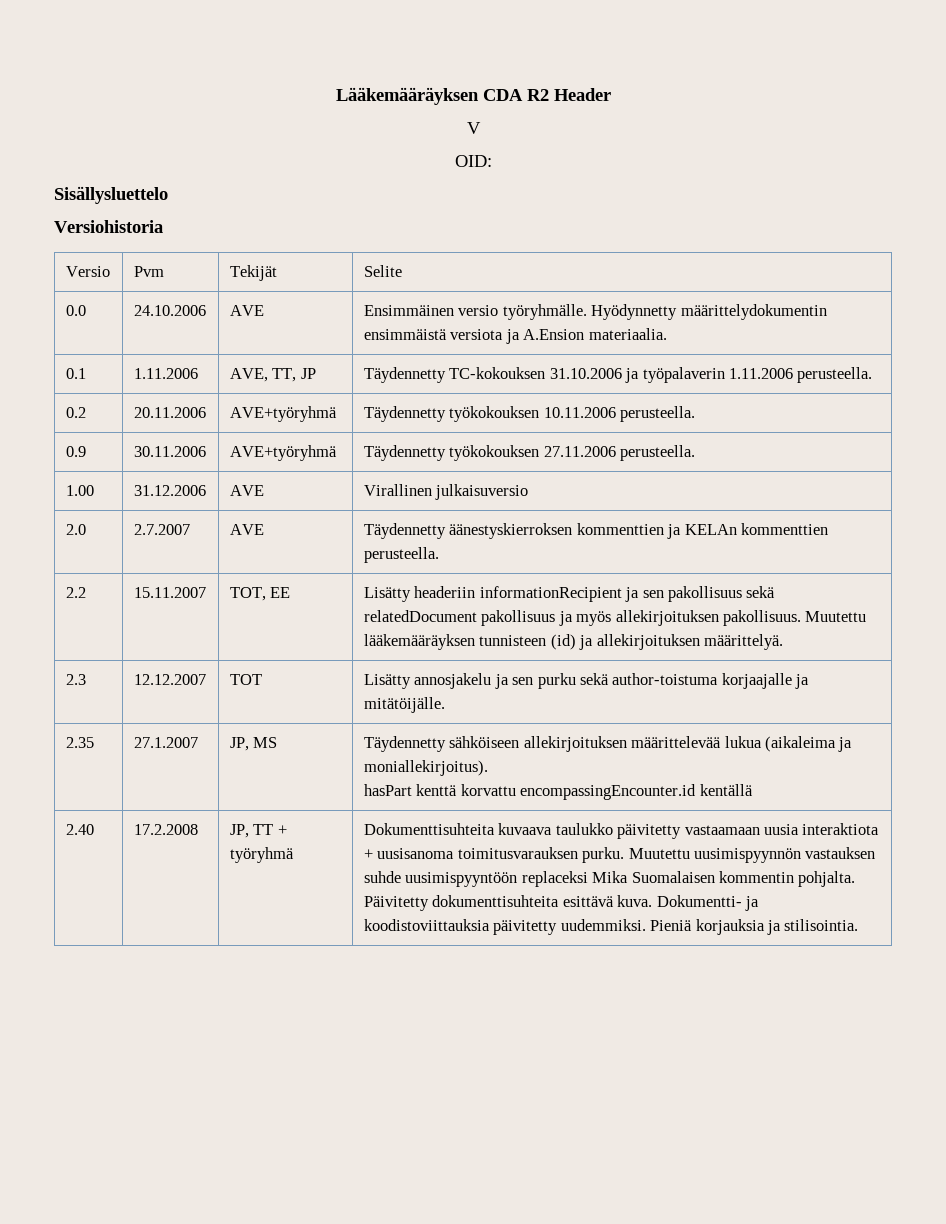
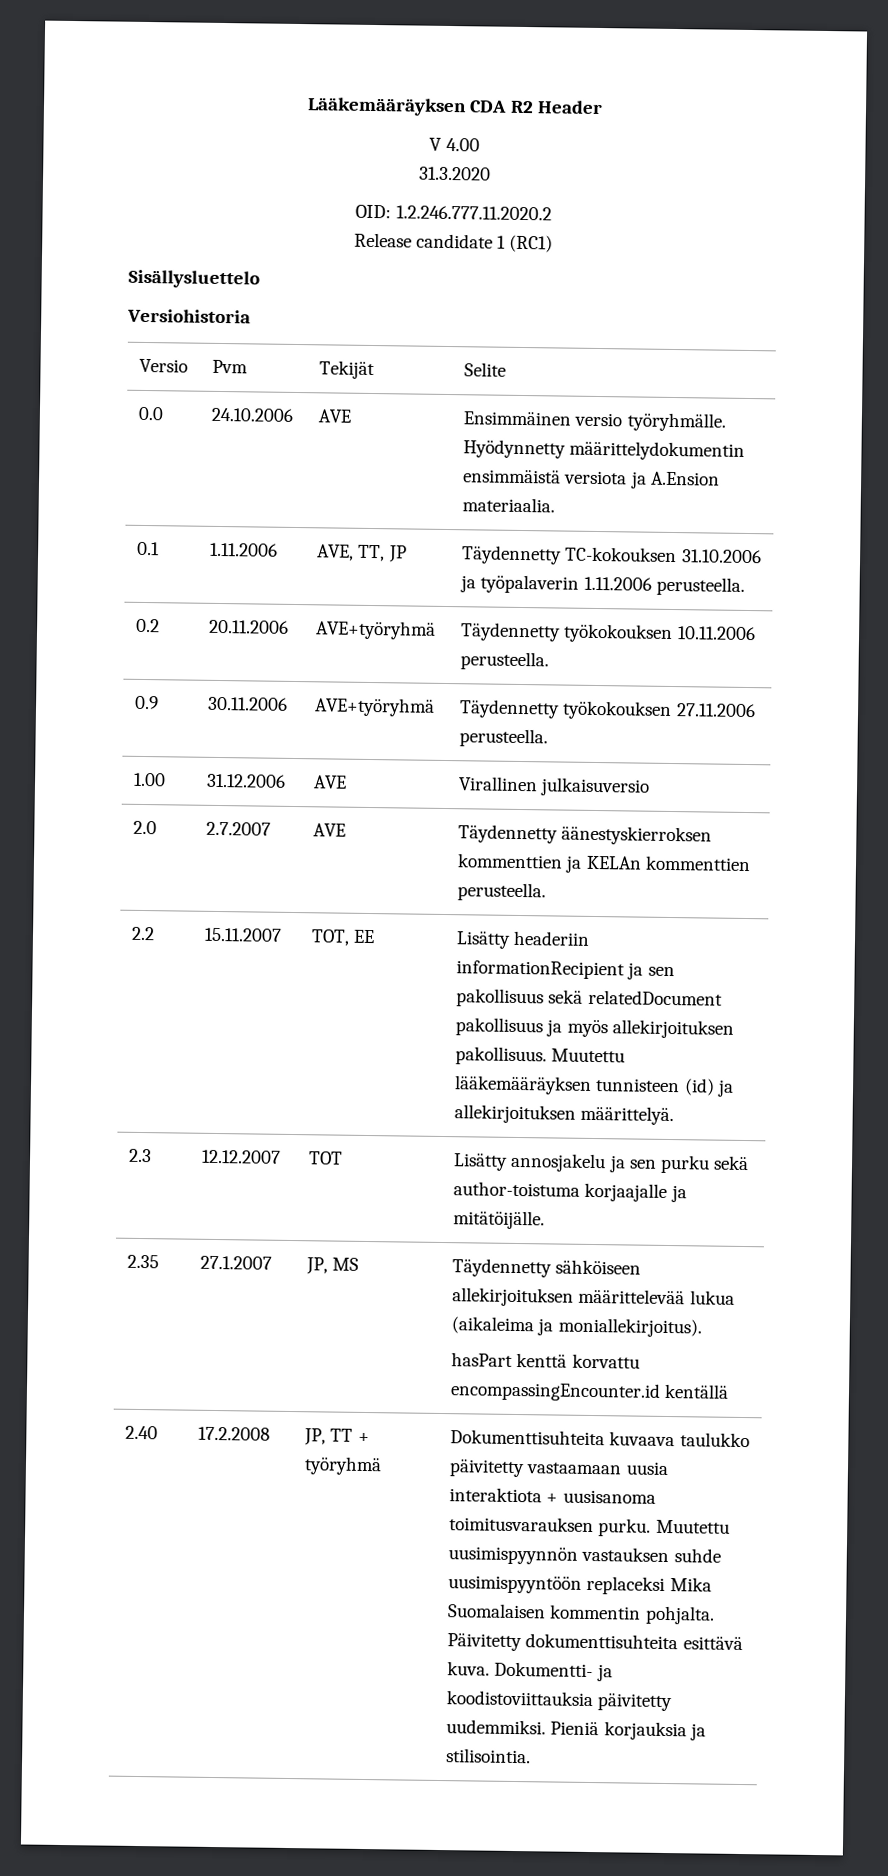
- V
+ V 4.00
+ 31.3.2020
- OID:
+ OID: 1.2.246.777.11.2020.2
+ Release candidate 1 (RC1)

